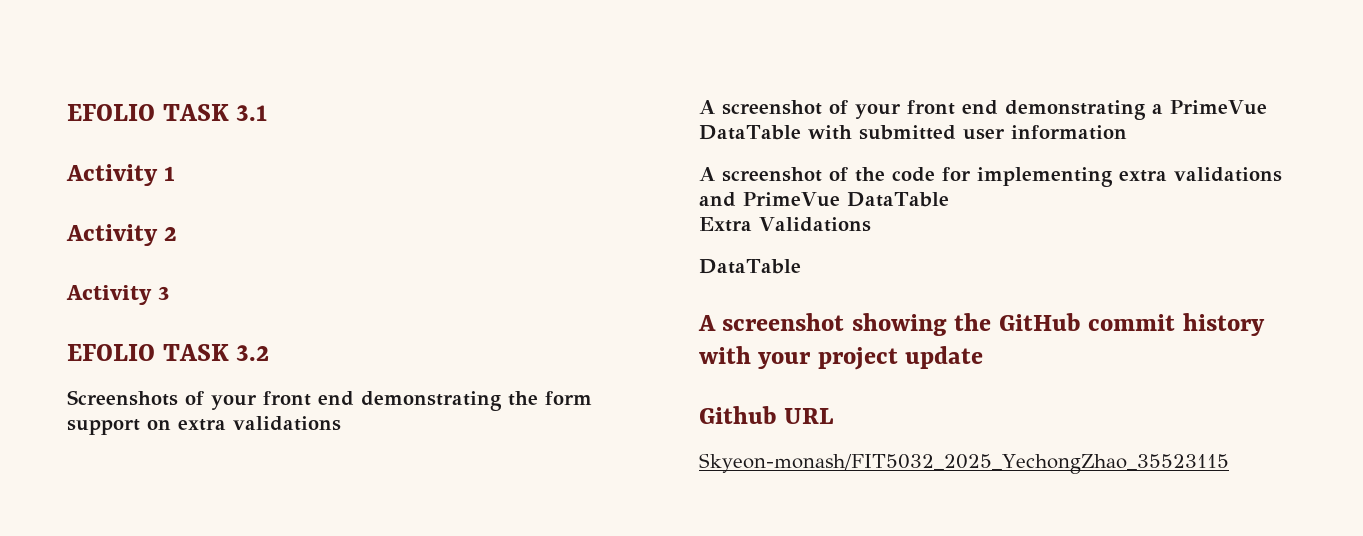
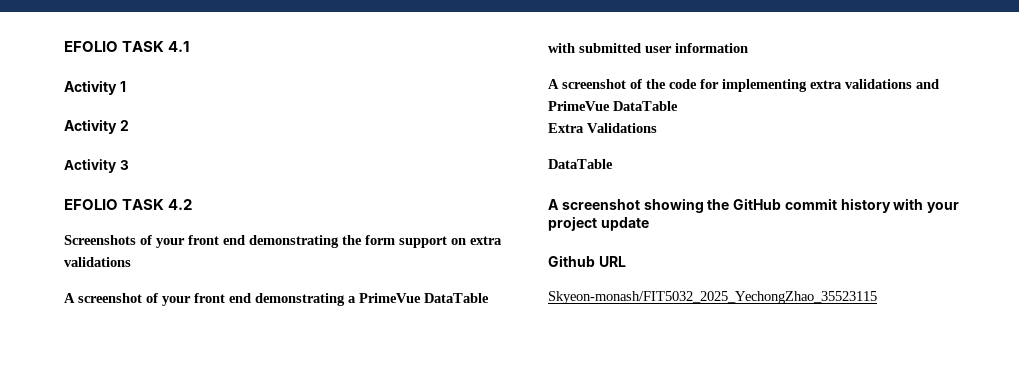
- EFOLIO TASK 3.1
+ EFOLIO TASK 4.1
- EFOLIO TASK 3.2
+ EFOLIO TASK 4.2

